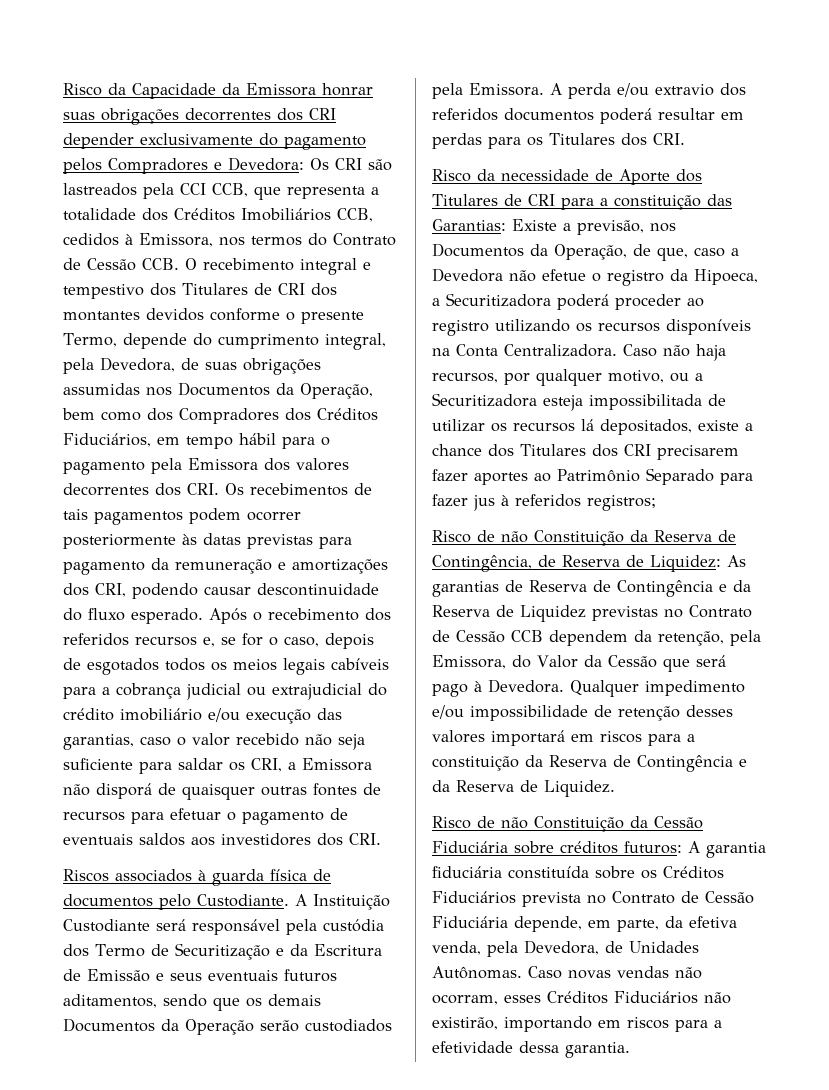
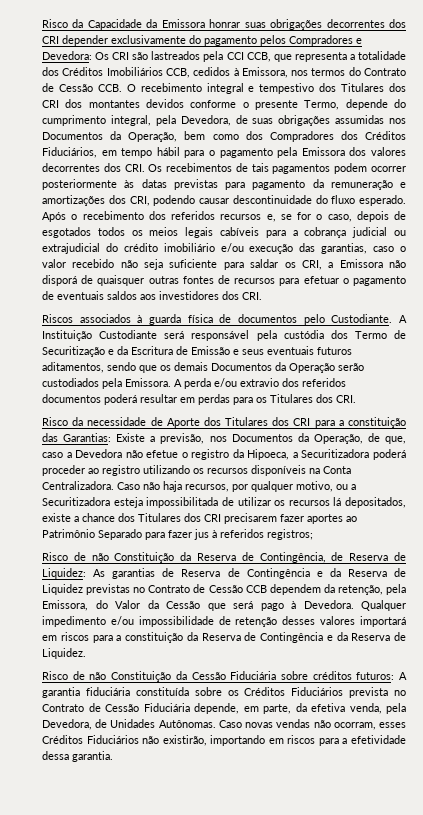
- Os CRI são lastreados pela CCI CCB, que representa a totalidade dos Créditos Imobiliários CCB, cedidos à Emissora, nos termos do Contrato de Cessão CCB. O recebimento integral e tempestivo dos Titulares de CRI dos montantes devidos conforme o presente Termo, depende do cumprimento integral, pela Devedora, de suas obrigações assumidas nos Documentos da Operação, bem como dos Compradores dos Créditos Fiduciários, em tempo hábil para o pagamento pela Emissora dos valores decorrentes dos CRI. Os recebimentos de tais pagamentos podem ocorrer posteriormente às datas previstas para pagamento da remuneração e amortizações dos CRI, podendo causar descontinuidade do fluxo esperado.
+ Os CRI são lastreados pela CCI CCB, que representa a totalidade dos Créditos Imobiliários CCB, cedidos à Emissora, nos termos do Contrato de Cessão CCB. O recebimento integral e tempestivo dos Titulares dos CRI dos montantes devidos conforme o presente Termo, depende do cumprimento integral, pela Devedora, de suas obrigações assumidas nos Documentos da Operação, bem como dos Compradores dos Créditos Fiduciários, em tempo hábil para o pagamento pela Emissora dos valores decorrentes dos CRI. Os recebimentos de tais pagamentos podem ocorrer posteriormente às datas previstas para pagamento da remuneração e amortizações dos CRI, podendo causar descontinuidade do fluxo esperado.
- Risco da necessidade de Aporte dos Titulares de CRI para a constituição das Garantias: Existe a previsão, nos Documentos da Operação, de que, caso a Devedora não efetue o registro da Hipoeca, a Securitizadora poderá proceder ao registro utilizando os recursos disponíveis na Conta Centralizadora.
+ Risco da necessidade de Aporte dos Titulares dos CRI para a constituição das Garantias: Existe a previsão, nos Documentos da Operação, de que, caso a Devedora não efetue o registro da Hipoeca, a Securitizadora poderá proceder ao registro utilizando os recursos disponíveis na Conta Centralizadora.

